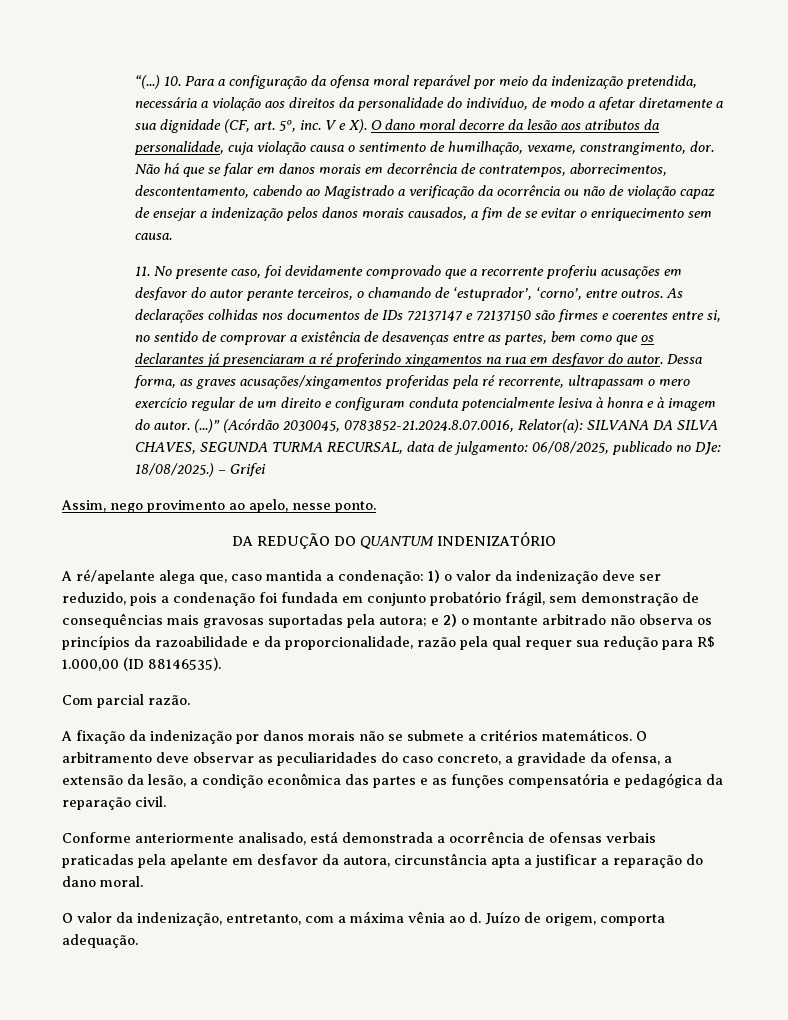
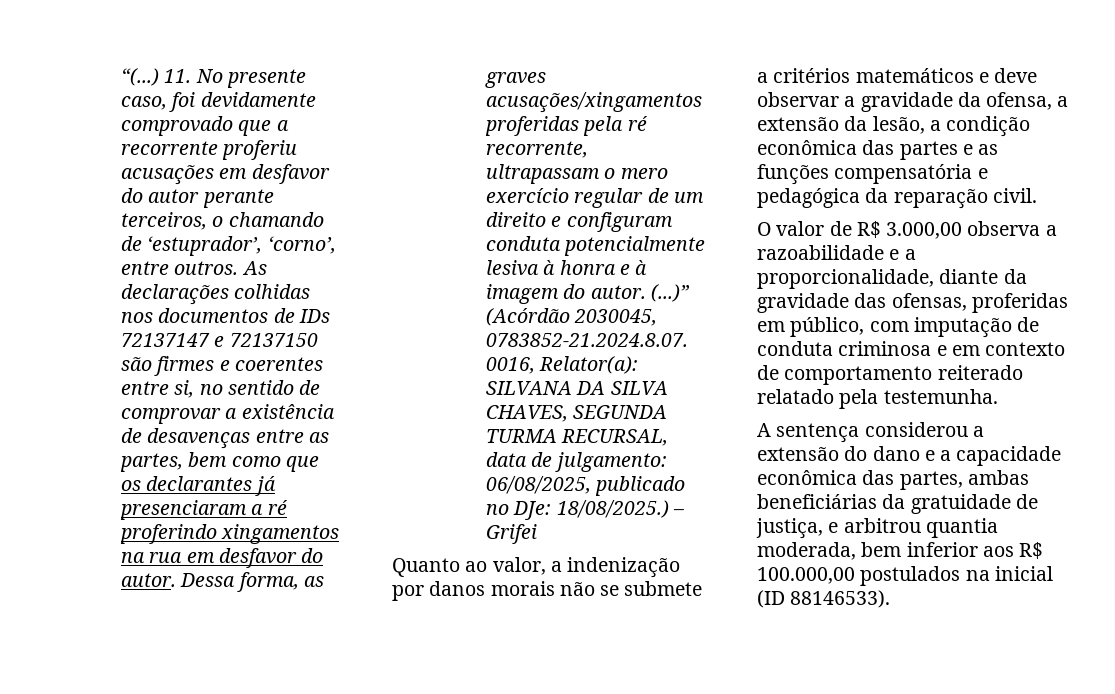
- “(...) 10. Para a configuração da ofensa moral reparável por meio da indenização pretendida, necessária a violação aos direitos da personalidade do indivíduo, de modo a afetar diretamente a sua dignidade (CF, art. 5º, inc. V e X). O dano moral decorre da lesão aos atributos da personalidade, cuja violação causa o sentimento de humilhação, vexame, constrangimento, dor. Não há que se falar em danos morais em decorrência de contratempos, aborrecimentos, descontentamento, cabendo ao Magistrado a verificação da ocorrência ou não de violação capaz de ensejar a indenização pelos danos morais causados, a fim de se evitar o enriquecimento sem causa.
- 11. No presente caso, foi devidamente comprovado que a recorrente proferiu acusações em desfavor do autor perante terceiros, o chamando de ‘estuprador’, ‘corno’, entre outros.
+ “(...) 11. No presente caso, foi devidamente comprovado que a recorrente proferiu acusações em desfavor do autor perante terceiros, o chamando de ‘estuprador’, ‘corno’, entre outros.
- Assim, nego provimento ao apelo, nesse ponto.
- DA REDUÇÃO DO QUANTUM INDENIZATÓRIO
- A ré/apelante alega que, caso mantida a condenação: 1) o valor da indenização deve ser reduzido, pois a condenação foi fundada em conjunto probatório frágil, sem demonstração de consequências mais gravosas suportadas pela autora; e 2) o montante arbitrado não observa os princípios da razoabilidade e da proporcionalidade, razão pela qual requer sua redução para R$ 1.000,00 (ID 88146535).
- Com parcial razão.
- A fixação da indenização por danos morais não se submete a critérios matemáticos. O arbitramento deve observar as peculiaridades do caso concreto, a gravidade da ofensa, a extensão da lesão, a condição econômica das partes e as funções compensatória e pedagógica da reparação civil.
+ Quanto ao valor, a indenização por danos morais não se submete a critérios matemáticos e deve observar a gravidade da ofensa, a extensão da lesão, a condição econômica das partes e as funções compensatória e pedagógica da reparação civil.
- Conforme anteriormente analisado, está demonstrada a ocorrência de ofensas verbais praticadas pela apelante em desfavor da autora, circunstância apta a justificar a reparação do dano moral.
- O valor da indenização, entretanto, com a máxima vênia ao d. Juízo de origem, comporta adequação.
+ O valor de R$ 3.000,00 observa a razoabilidade e a proporcionalidade, diante da gravidade das ofensas, proferidas em público, com imputação de conduta criminosa e em contexto de comportamento reiterado relatado pela testemunha.
+ A sentença considerou a extensão do dano e a capacidade econômica das partes, ambas beneficiárias da gratuidade de justiça, e arbitrou quantia moderada, bem inferior aos R$ 100.000,00 postulados na inicial (ID 88146533).

